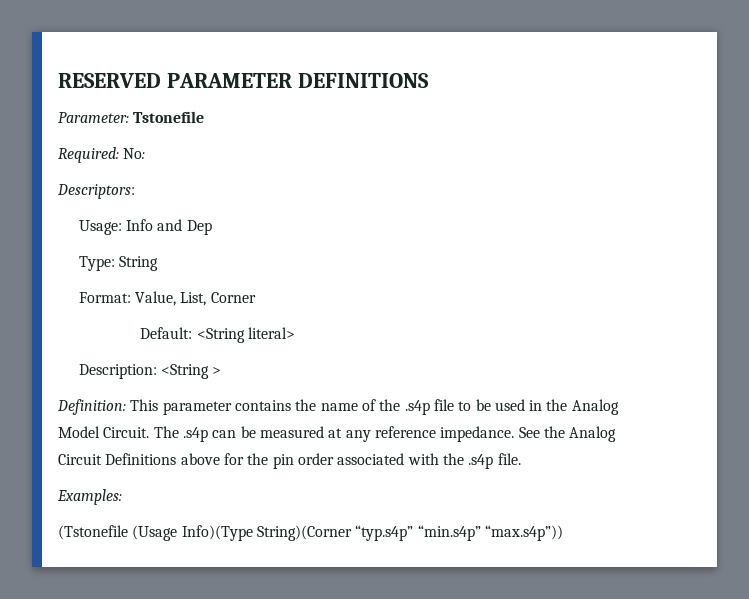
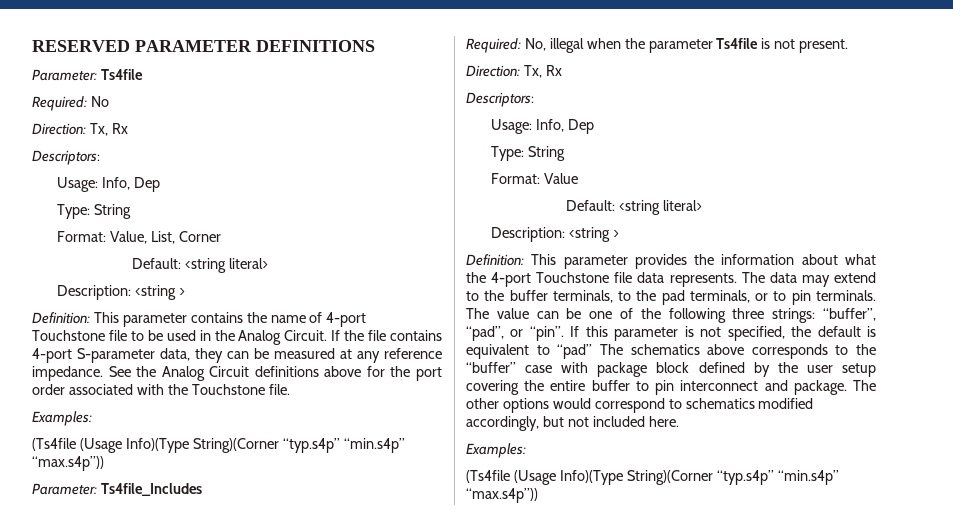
- Parameter: Tstonefile
- Required: No:
+ Parameter: Ts4file
+ Required: No
+ Direction: Tx, Rx
  Descriptors:
- Usage: Info and Dep
+ Usage: Info, Dep
  Format: Value, List, Corner
- Default: <String literal>
- Description: <String >
+ Default: <string literal>
+ Description: <string >
- Definition: This parameter contains the name of the .s4p file to be used in the Analog Model Circuit. The .s4p can be measured at any reference impedance.
+ Definition: This parameter contains the name of 4-port Touchstone file to be used in the Analog Circuit. If the file contains 4-port S-parameter data, they can be measured at any reference impedance.
- See the Analog Circuit Definitions above for the pin order associated with the .s4p file.
+ See the Analog Circuit definitions above for the port order associated with the Touchstone file.
  Examples:
- (Tstonefile (Usage Info)(Type String)(Corner “typ.s4p” “min.s4p” “max.s4p”))
+ (Ts4file (Usage Info)(Type String)(Corner “typ.s4p” “min.s4p” “max.s4p”))
+ Parameter: Ts4file_Includes
+ Required: No, illegal when the parameter Ts4file is not present.
+ Direction: Tx, Rx
+ Descriptors:
+ Usage: Info, Dep
+ Type: String
+ Format: Value
+ Default: <string literal>
+ Description: <string >
+ Definition: This parameter provides the information about what the 4-port Touchstone file data represents. The data may extend to the buffer terminals, to the pad terminals, or to pin terminals. The value can be one of the following three strings: “buffer”, “pad”, or “pin”. If this parameter is not specified, the default is equivalent to “pad” The schematics above corresponds to the “buffer” case with package block defined by the user setup covering the entire buffer to pin interconnect and package. The other options would correspond to schematics modified accordingly, but not included here.
+ Examples:
+ (Ts4file (Usage Info)(Type String)(Corner “typ.s4p” “min.s4p” “max.s4p”))

